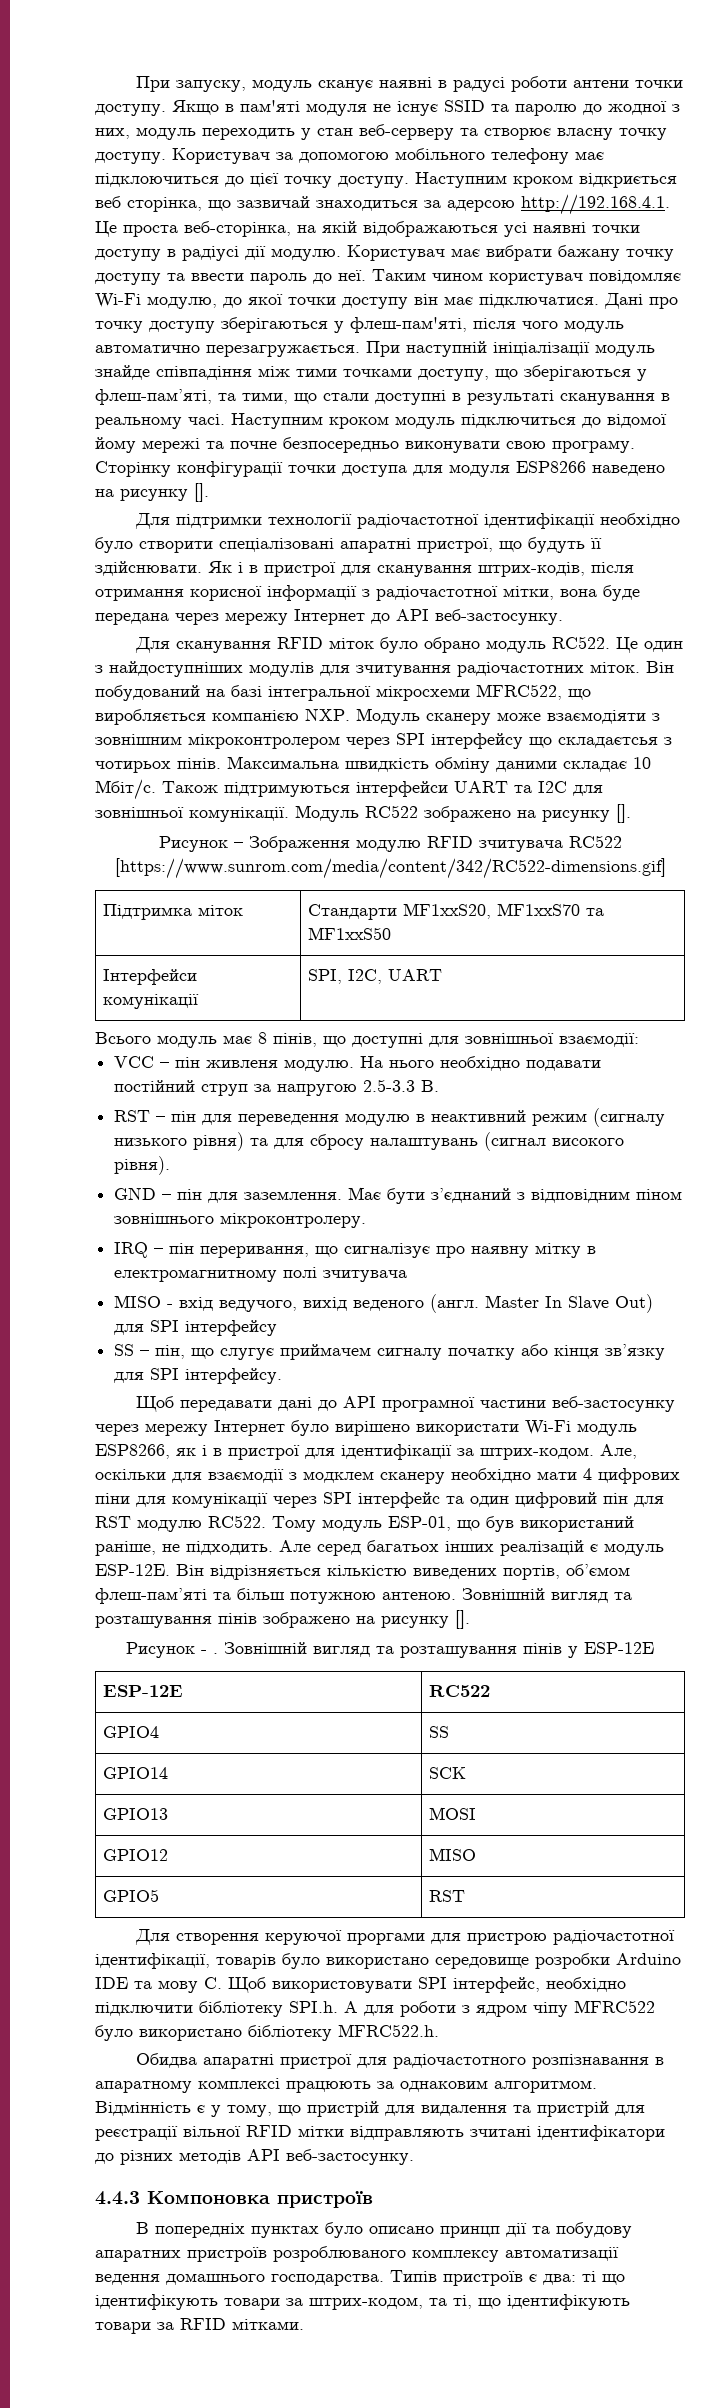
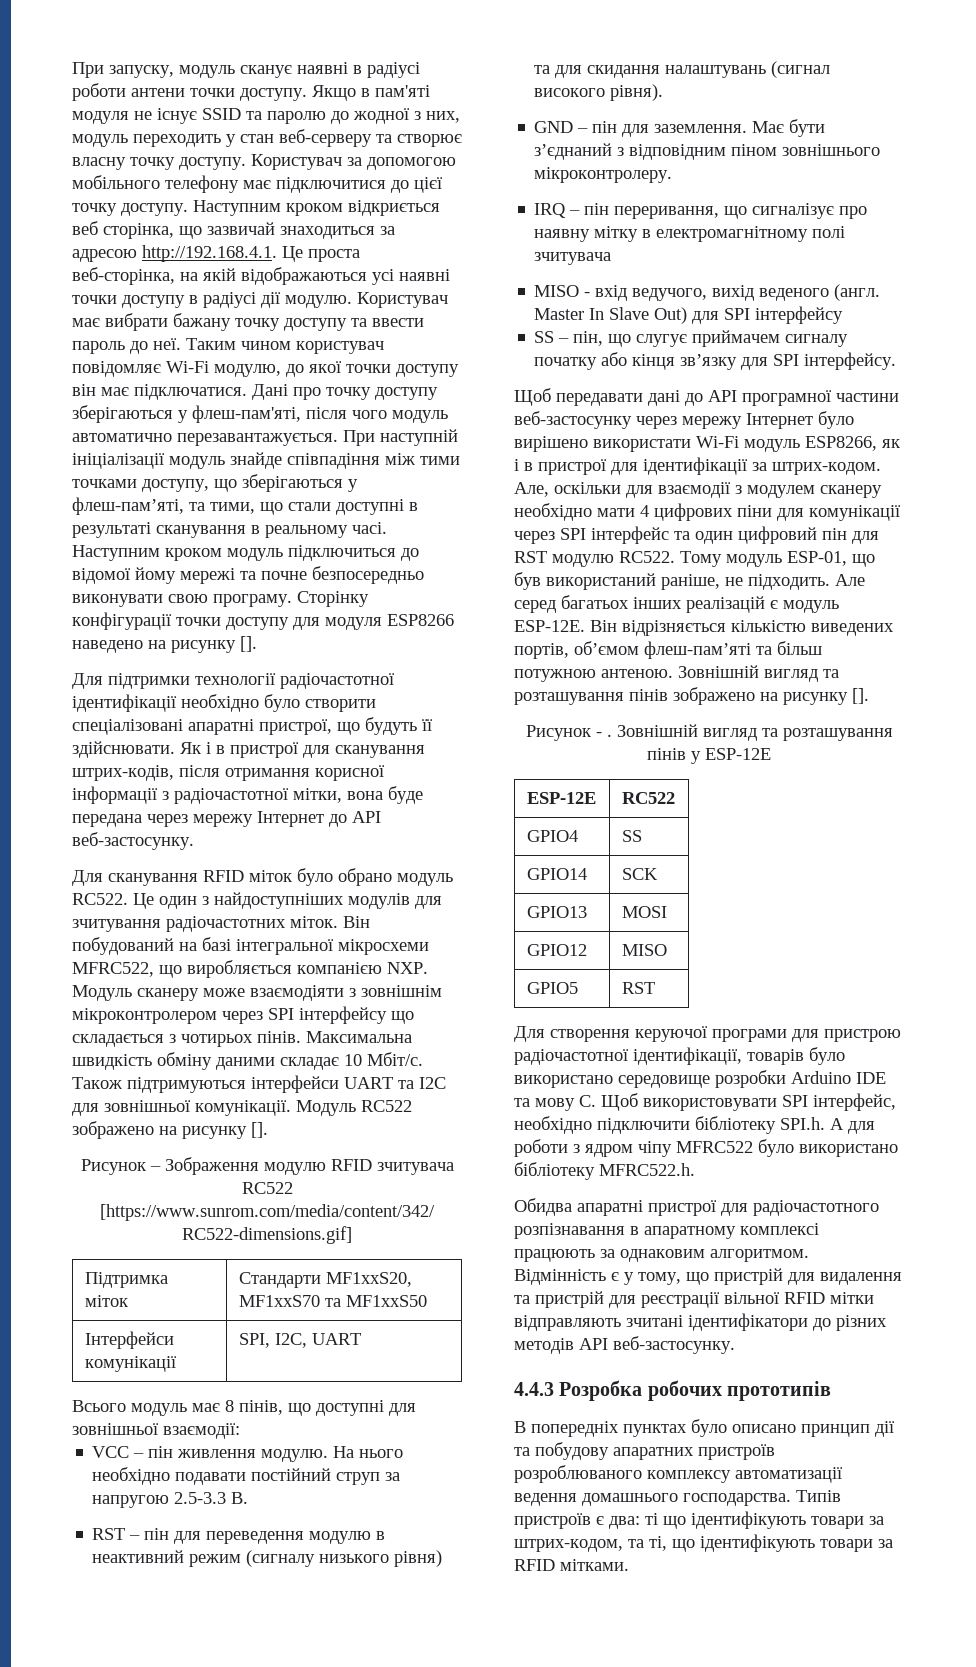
- При запуску, модуль сканує наявні в радусі роботи антени точки доступу.
+ При запуску, модуль сканує наявні в радіусі роботи антени точки доступу.
- Користувач за допомогою мобільного телефону має підклоючиться до цієї точку доступу.
+ Користувач за допомогою мобільного телефону має підключитися до цієї точку доступу.
- Наступним кроком відкриється веб сторінка, що зазвичай знаходиться за адерсою http://192.168.4.1. Це проста веб-сторінка, на якій відображаються усі наявні точки доступу в радіусі дії модулю.
+ Наступним кроком відкриється веб сторінка, що зазвичай знаходиться за адресою http://192.168.4.1. Це проста веб-сторінка, на якій відображаються усі наявні точки доступу в радіусі дії модулю.
- Дані про точку доступу зберігаються у флеш-пам'яті, після чого модуль автоматично перезагружається.
+ Дані про точку доступу зберігаються у флеш-пам'яті, після чого модуль автоматично перезавантажується.
- Сторінку конфігурації точки доступа для модуля ESP8266 наведено на рисунку [].
+ Сторінку конфігурації точки доступу для модуля ESP8266 наведено на рисунку [].
- Він побудований на базі інтегральної мікросхеми MFRC522, що виробляється компанією NXP. Модуль сканеру може взаємодіяти з зовнішним мікроконтролером через SPI інтерфейсу що складаєтсья з чотирьох пінів.
+ Він побудований на базі інтегральної мікросхеми MFRC522, що виробляється компанією NXP. Модуль сканеру може взаємодіяти з зовнішнім мікроконтролером через SPI інтерфейсу що складається з чотирьох пінів.
- VCC – пін живленя модулю.
+ VCC – пін живлення модулю.
- RST – пін для переведення модулю в неактивний режим (сигналу низького рівня) та для сбросу налаштувань (сигнал високого рівня).
+ RST – пін для переведення модулю в неактивний режим (сигналу низького рівня) та для скидання налаштувань (сигнал високого рівня).
- IRQ – пін переривання, що сигналізує про наявну мітку в електромагнитному полі зчитувача
+ IRQ – пін переривання, що сигналізує про наявну мітку в електромагнітному полі зчитувача
- Але, оскільки для взаємодії з модклем сканеру необхідно мати 4 цифрових піни для комунікації через SPI інтерфейс та один цифровий пін для RST модулю RC522.
+ Але, оскільки для взаємодії з модулем сканеру необхідно мати 4 цифрових піни для комунікації через SPI інтерфейс та один цифровий пін для RST модулю RC522.
- Для створення керуючої проргами для пристрою радіочастотної ідентифікації, товарів було використано середовище розробки Arduino IDE та мову С. Щоб використовувати SPI інтерфейс, необхідно підключити бібліотеку SPI.h. А для роботи з ядром чіпу MFRC522 було використано бібліотеку MFRC522.h.
+ Для створення керуючої програми для пристрою радіочастотної ідентифікації, товарів було використано середовище розробки Arduino IDE та мову С. Щоб використовувати SPI інтерфейс, необхідно підключити бібліотеку SPI.h. А для роботи з ядром чіпу MFRC522 було використано бібліотеку MFRC522.h.
- 4.4.3 Компоновка пристроїв
+ 4.4.3 Розробка робочих прототипів
- В попередніх пунктах було описано принцп дії та побудову апаратних пристроїв розроблюваного комплексу автоматизації ведення домашнього господарства.
+ В попередніх пунктах було описано принцип дії та побудову апаратних пристроїв розроблюваного комплексу автоматизації ведення домашнього господарства.

